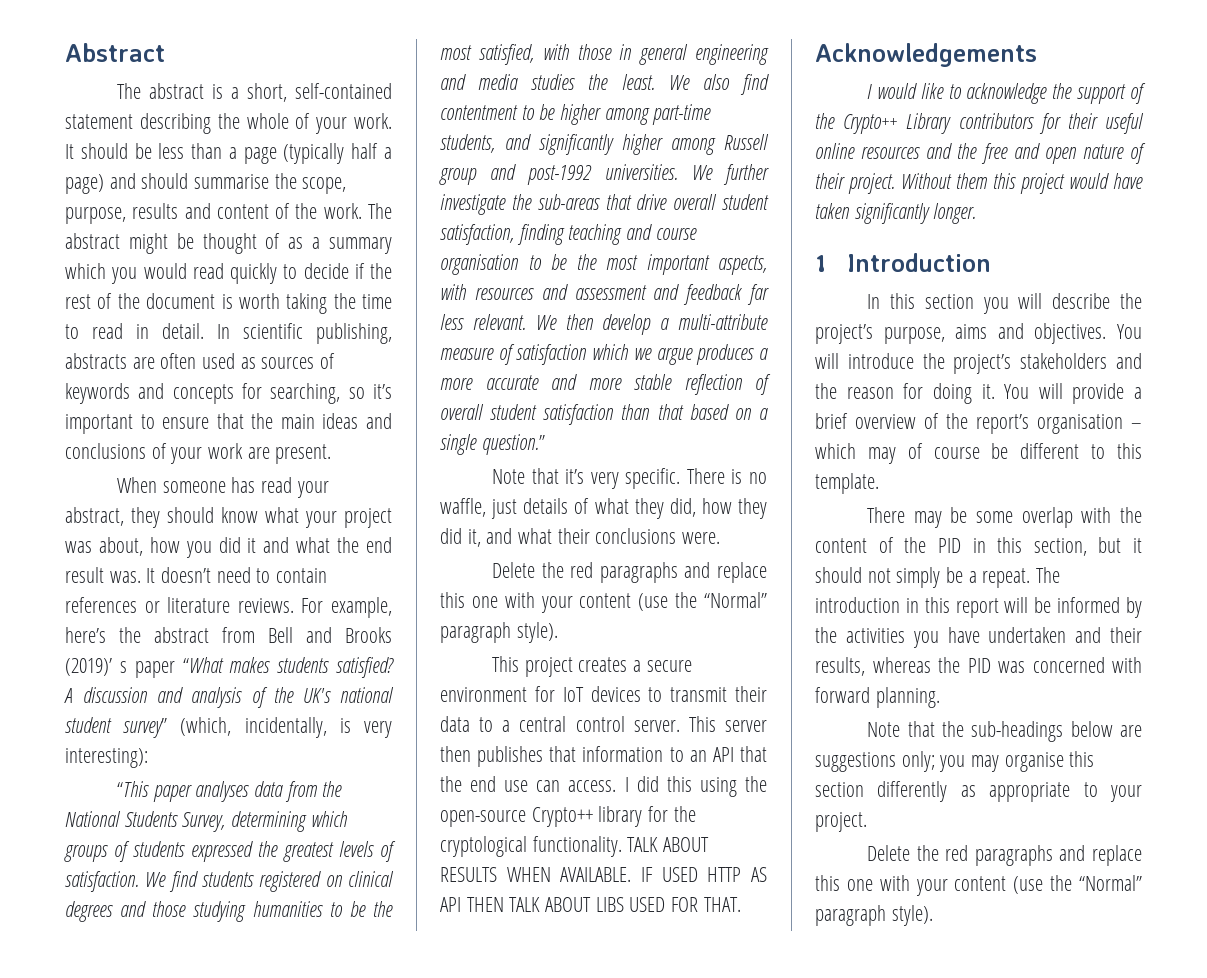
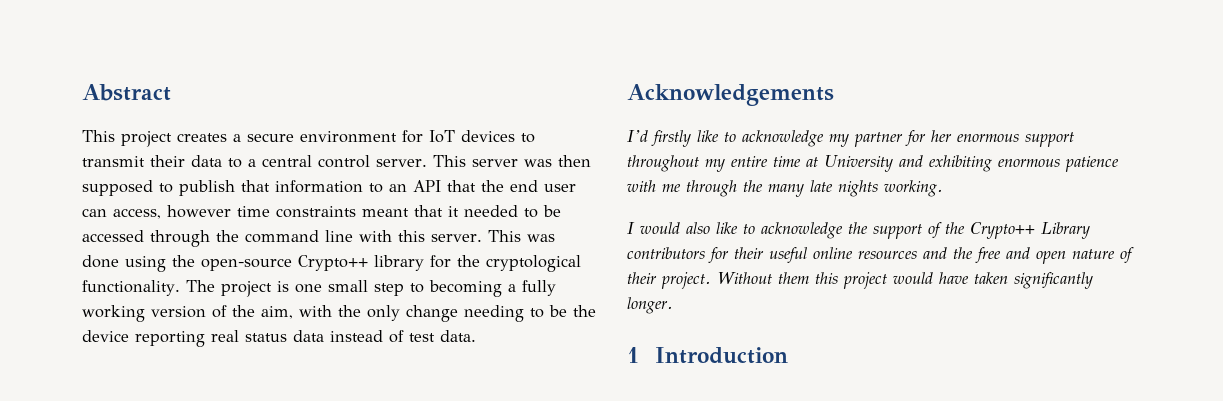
- The abstract is a short, self-contained statement describing the whole of your work. It should be less than a page (typically half a page) and should summarise the scope, purpose, results and content of the work. The abstract might be thought of as a summary which you would read quickly to decide if the rest of the document is worth taking the time to read in detail. In scientific publishing, abstracts are often used as sources of keywords and concepts for searching, so it’s important to ensure that the main ideas and conclusions of your work are present.
- When someone has read your abstract, they should know what your project was about, how you did it and what the end result was. It doesn’t need to contain references or literature reviews. For example, here’s the abstract from Bell and Brooks (2019)’ s paper “What makes students satisfied? A discussion and analysis of the UK's national student survey” (which, incidentally, is very interesting):
- “This paper analyses data from the National Students Survey, determining which groups of students expressed the greatest levels of satisfaction. We find students registered on clinical degrees and those studying humanities to be the most satisfied, with those in general engineering and media studies the least. We also find contentment to be higher among part-time students, and significantly higher among Russell group and post-1992 universities. We further investigate the sub-areas that drive overall student satisfaction, finding teaching and course organisation to be the most important aspects, with resources and assessment and feedback far less relevant. We then develop a multi-attribute measure of satisfaction which we argue produces a more accurate and more stable reflection of overall student satisfaction than that based on a single question.”
- Note that it’s very specific. There is no waffle, just details of what they did, how they did it, and what their conclusions were.
- Delete the red paragraphs and replace this one with your content (use the “Normal” paragraph style).
- This server then publishes that information to an API that the end use can access. I did this using the open-source Crypto++ library for the cryptological functionality.
+ This server was then supposed to publish that information to an API that the end user can access, however time constraints meant that it needed to be accessed through the command line with this server. This was done using the open-source Crypto++ library for the cryptological functionality.
- TALK ABOUT RESULTS WHEN AVAILABLE. IF USED HTTP AS API THEN TALK ABOUT LIBS USED FOR THAT.
+ The project is one small step to becoming a fully working version of the aim, with the only change needing to be the device reporting real status data instead of test data.
  Acknowledgements
+ I’d firstly like to acknowledge my partner for her enormous support throughout my entire time at University and exhibiting enormous patience with me through the many late nights working.
- I would like to acknowledge the support of the Crypto++ Library contributors for their useful online resources and the free and open nature of their project.
+ I would also like to acknowledge the support of the Crypto++ Library contributors for their useful online resources and the free and open nature of their project.
- In this section you will describe the project’s purpose, aims and objectives. You will introduce the project’s stakeholders and the reason for doing it. You will provide a brief overview of the report’s organisation – which may of course be different to this template.
- There may be some overlap with the content of the PID in this section, but it should not simply be a repeat. The introduction in this report will be informed by the activities you have undertaken and their results, whereas the PID was concerned with forward planning.
- Note that the sub-headings below are suggestions only; you may organise this section differently as appropriate to your project.
- Delete the red paragraphs and replace this one with your content (use the “Normal” paragraph style).

